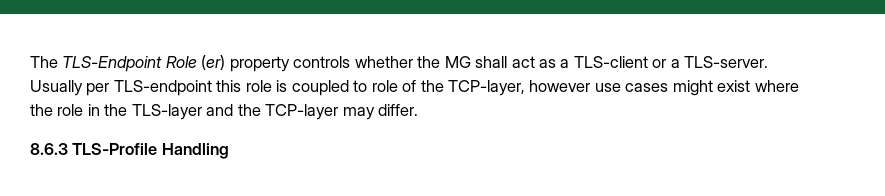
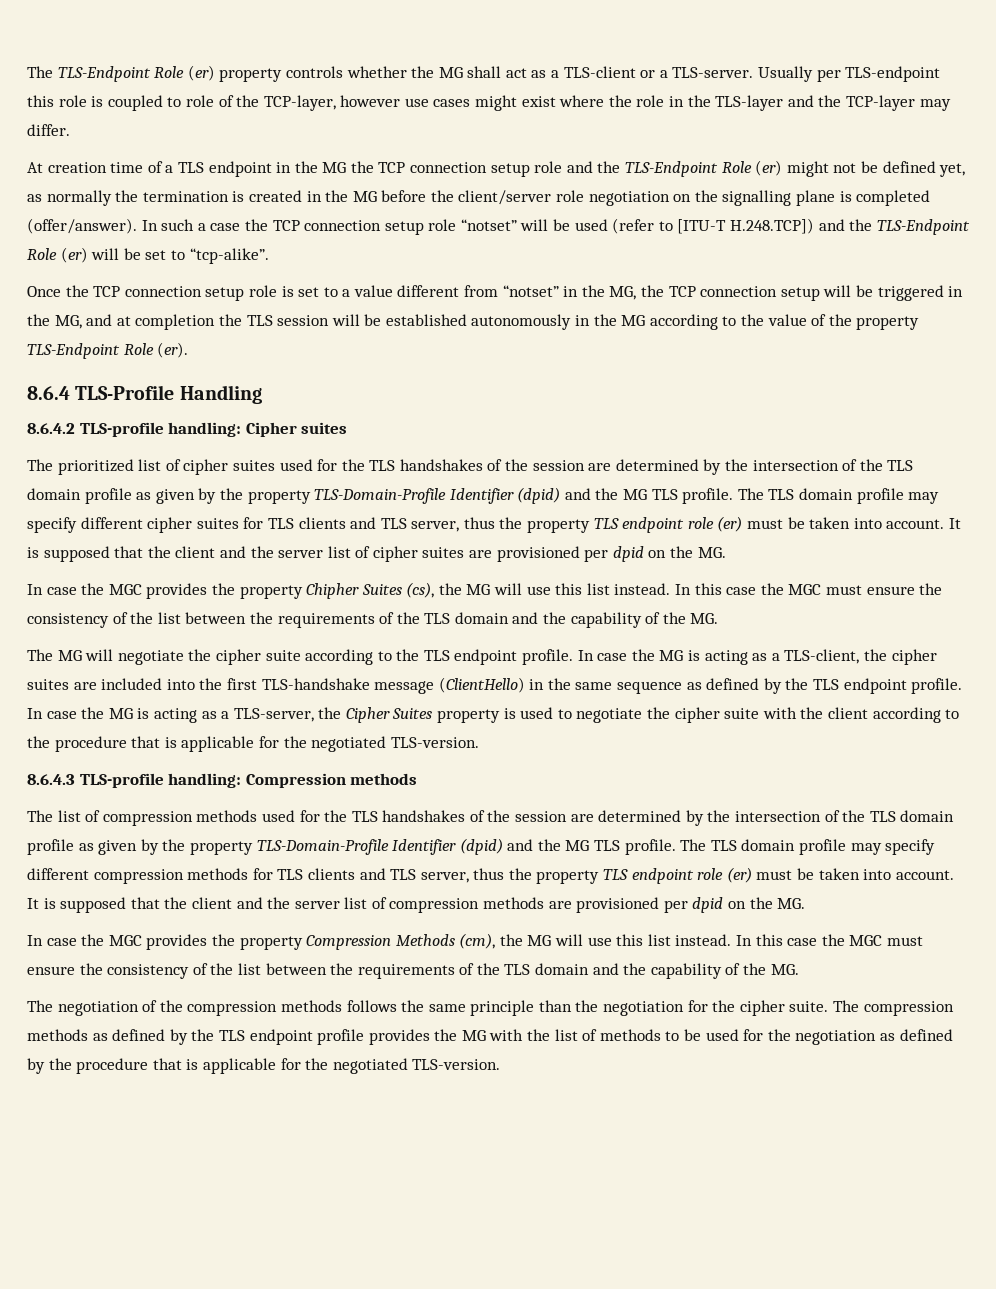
- 8.6.3 TLS-Profile Handling
+ At creation time of a TLS endpoint in the MG the TCP connection setup role and the TLS-Endpoint Role (er) might not be defined yet, as normally the termination is created in the MG before the client/server role negotiation on the signalling plane is completed (offer/answer). In such a case the TCP connection setup role “notset” will be used (refer to [ITU-T H.248.TCP]) and the TLS-Endpoint Role (er) will be set to “tcp-alike”.
+ Once the TCP connection setup role is set to a value different from “notset” in the MG, the TCP connection setup will be triggered in the MG, and at completion the TLS session will be established autonomously in the MG according to the value of the property TLS-Endpoint Role (er).
+ 8.6.4 TLS-Profile Handling
+ 8.6.4.2 TLS-profile handling: Cipher suites
+ The prioritized list of cipher suites used for the TLS handshakes of the session are determined by the intersection of the TLS domain profile as given by the property TLS-Domain-Profile Identifier (dpid) and the MG TLS profile. The TLS domain profile may specify different cipher suites for TLS clients and TLS server, thus the property TLS endpoint role (er) must be taken into account. It is supposed that the client and the server list of cipher suites are provisioned per dpid on the MG.
+ In case the MGC provides the property Chipher Suites (cs), the MG will use this list instead. In this case the MGC must ensure the consistency of the list between the requirements of the TLS domain and the capability of the MG.
+ The MG will negotiate the cipher suite according to the TLS endpoint profile. In case the MG is acting as a TLS-client, the cipher suites are included into the first TLS-handshake message (ClientHello) in the same sequence as defined by the TLS endpoint profile. In case the MG is acting as a TLS-server, the Cipher Suites property is used to negotiate the cipher suite with the client according to the procedure that is applicable for the negotiated TLS-version.
+ 8.6.4.3 TLS-profile handling: Compression methods
+ The list of compression methods used for the TLS handshakes of the session are determined by the intersection of the TLS domain profile as given by the property TLS-Domain-Profile Identifier (dpid) and the MG TLS profile. The TLS domain profile may specify different compression methods for TLS clients and TLS server, thus the property TLS endpoint role (er) must be taken into account. It is supposed that the client and the server list of compression methods are provisioned per dpid on the MG.
+ In case the MGC provides the property Compression Methods (cm), the MG will use this list instead. In this case the MGC must ensure the consistency of the list between the requirements of the TLS domain and the capability of the MG.
+ The negotiation of the compression methods follows the same principle than the negotiation for the cipher suite. The compression methods as defined by the TLS endpoint profile provides the MG with the list of methods to be used for the negotiation as defined by the procedure that is applicable for the negotiated TLS-version.

